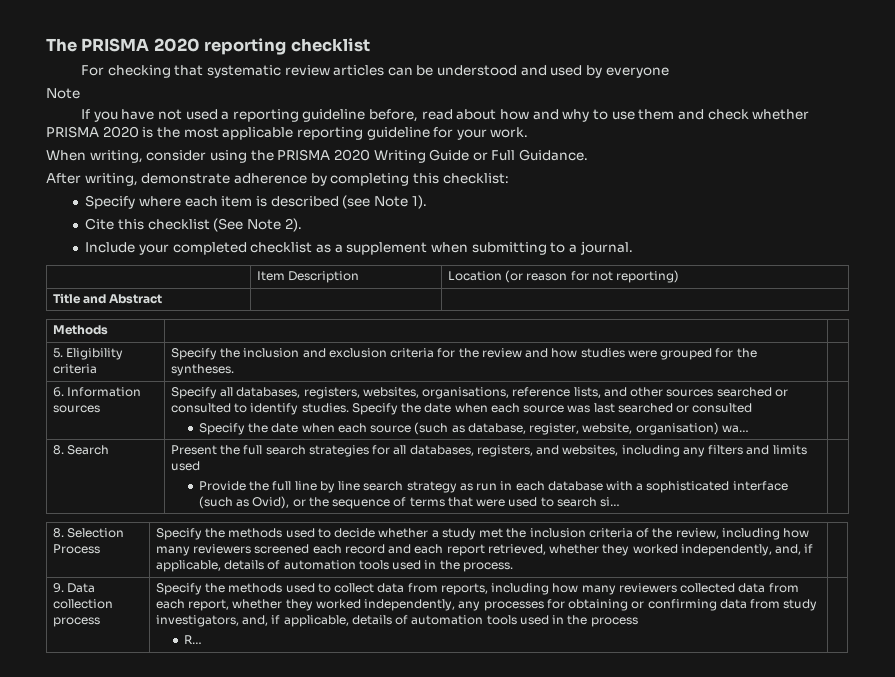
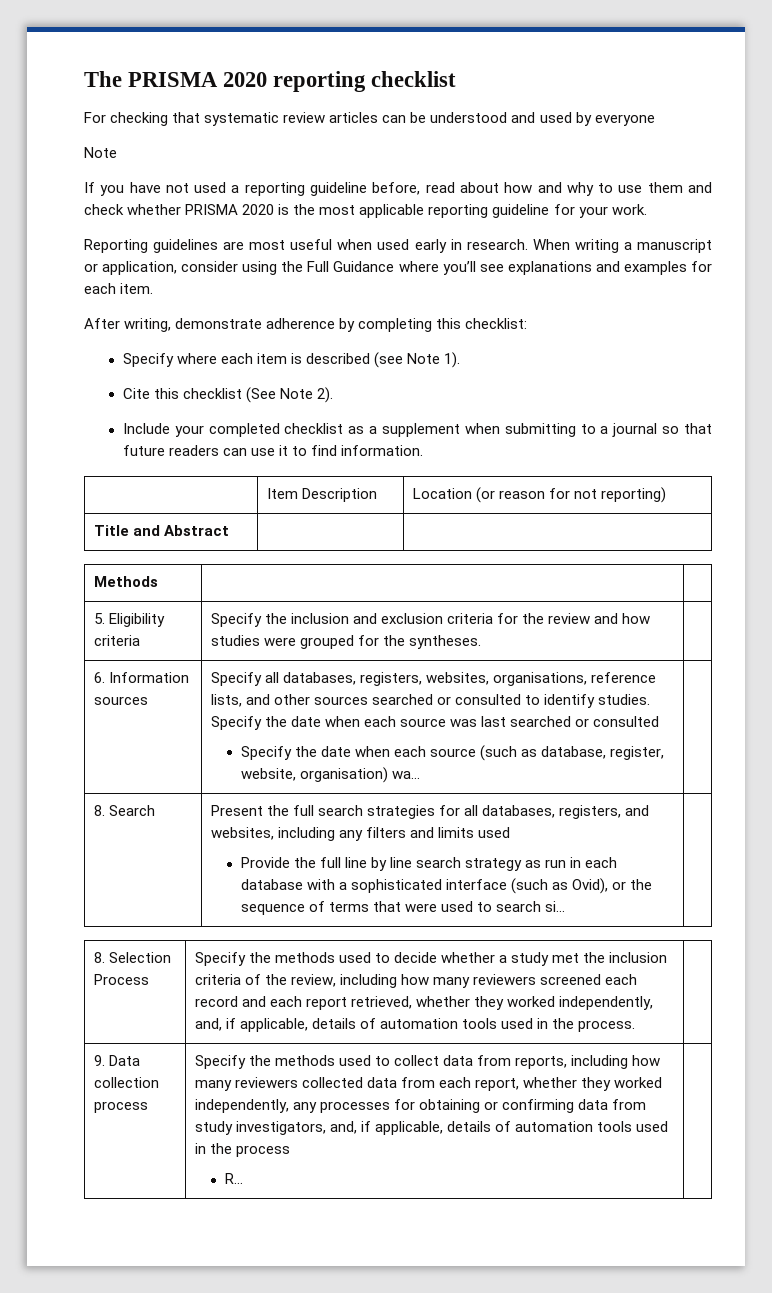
- When writing, consider using the PRISMA 2020 Writing Guide or Full Guidance.
+ Reporting guidelines are most useful when used early in research. When writing a manuscript or application, consider using the Full Guidance where you’ll see explanations and examples for each item.
- Include your completed checklist as a supplement when submitting to a journal.
+ Include your completed checklist as a supplement when submitting to a journal so that future readers can use it to find information.

